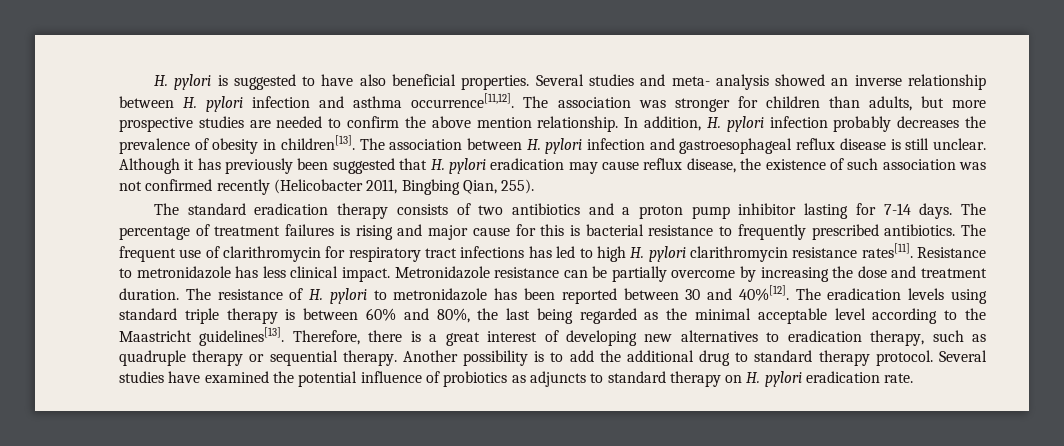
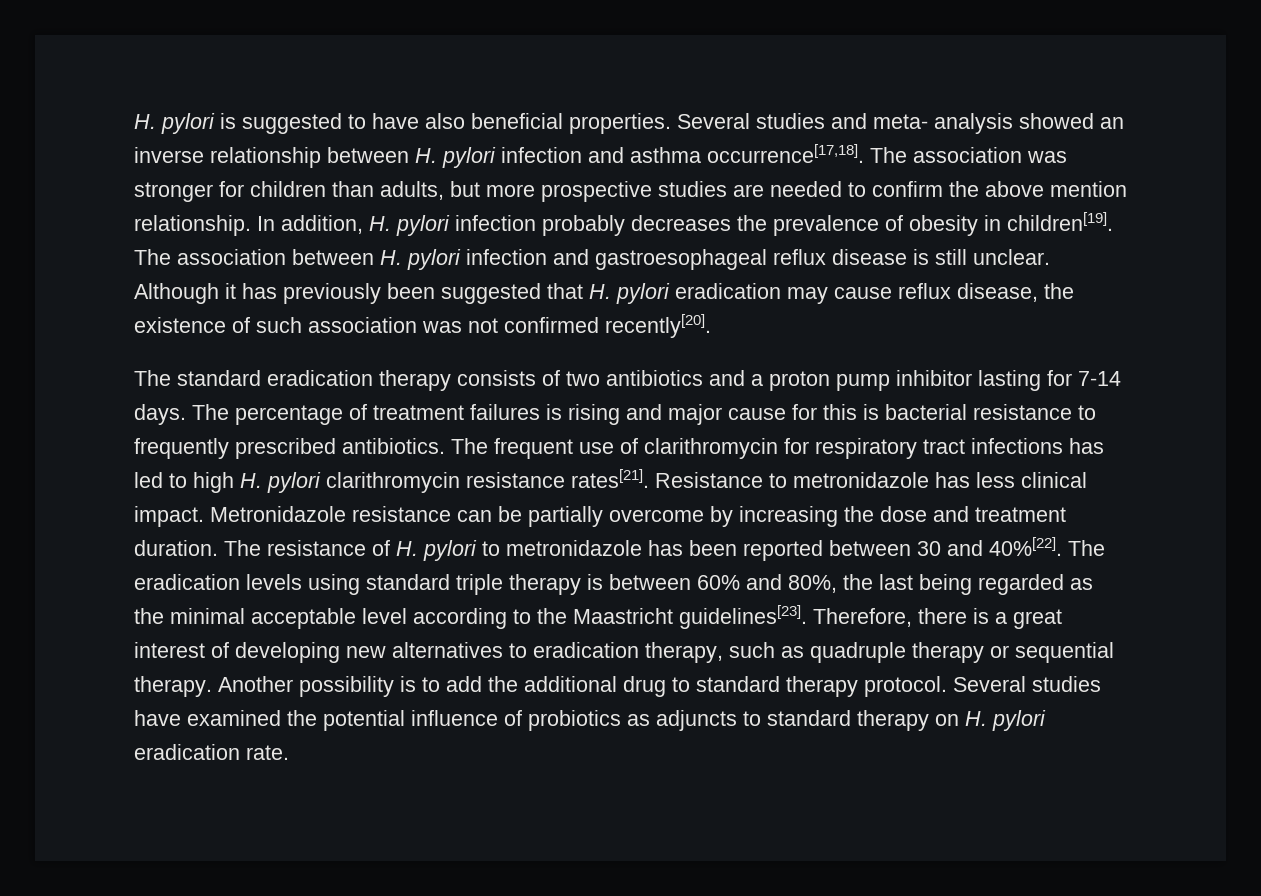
- Several studies and meta- analysis showed an inverse relationship between H. pylori infection and asthma occurrence[11,12].
+ Several studies and meta- analysis showed an inverse relationship between H. pylori infection and asthma occurrence[17,18].
- In addition, H. pylori infection probably decreases the prevalence of obesity in children[13].
+ In addition, H. pylori infection probably decreases the prevalence of obesity in children[19].
- Although it has previously been suggested that H. pylori eradication may cause reflux disease, the existence of such association was not confirmed recently (Helicobacter 2011, Bingbing Qian, 255).
+ Although it has previously been suggested that H. pylori eradication may cause reflux disease, the existence of such association was not confirmed recently[20].
- The frequent use of clarithromycin for respiratory tract infections has led to high H. pylori clarithromycin resistance rates[11].
+ The frequent use of clarithromycin for respiratory tract infections has led to high H. pylori clarithromycin resistance rates[21].
- The resistance of H. pylori to metronidazole has been reported between 30 and 40%[12].
+ The resistance of H. pylori to metronidazole has been reported between 30 and 40%[22].
- The eradication levels using standard triple therapy is between 60% and 80%, the last being regarded as the minimal acceptable level according to the Maastricht guidelines[13].
+ The eradication levels using standard triple therapy is between 60% and 80%, the last being regarded as the minimal acceptable level according to the Maastricht guidelines[23].

